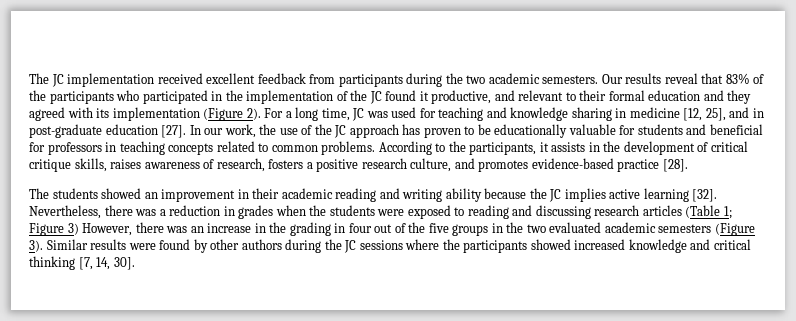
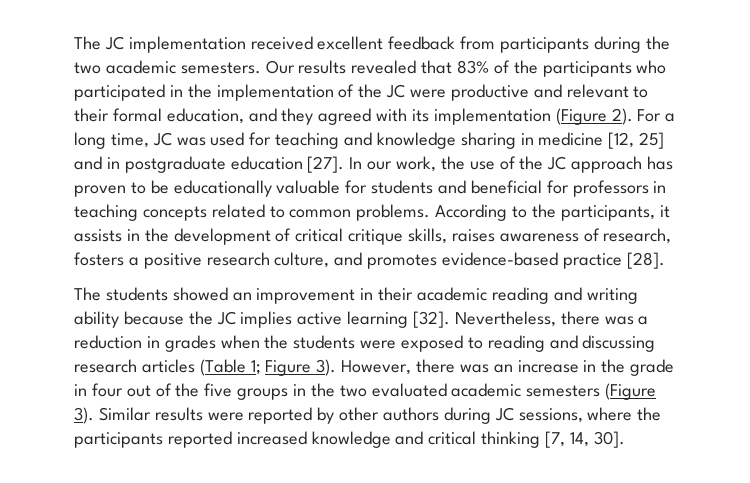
- Our results reveal that 83% of the participants who participated in the implementation of the JC found it productive, and relevant to their formal education and they agreed with its implementation (Figure 2).
+ Our results revealed that 83% of the participants who participated in the implementation of the JC were productive and relevant to their formal education, and they agreed with its implementation (Figure 2).
- For a long time, JC was used for teaching and knowledge sharing in medicine [12, 25], and in post-graduate education [27].
+ For a long time, JC was used for teaching and knowledge sharing in medicine [12, 25] and in postgraduate education [27].
- Nevertheless, there was a reduction in grades when the students were exposed to reading and discussing research articles (Table 1; Figure 3) However, there was an increase in the grading in four out of the five groups in the two evaluated academic semesters (Figure 3).
+ Nevertheless, there was a reduction in grades when the students were exposed to reading and discussing research articles (Table 1; Figure 3). However, there was an increase in the grade in four out of the five groups in the two evaluated academic semesters (Figure 3).
- Similar results were found by other authors during the JC sessions where the participants showed increased knowledge and critical thinking [7, 14, 30].
+ Similar results were reported by other authors during JC sessions, where the participants reported increased knowledge and critical thinking [7, 14, 30].

